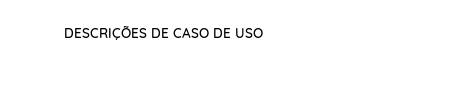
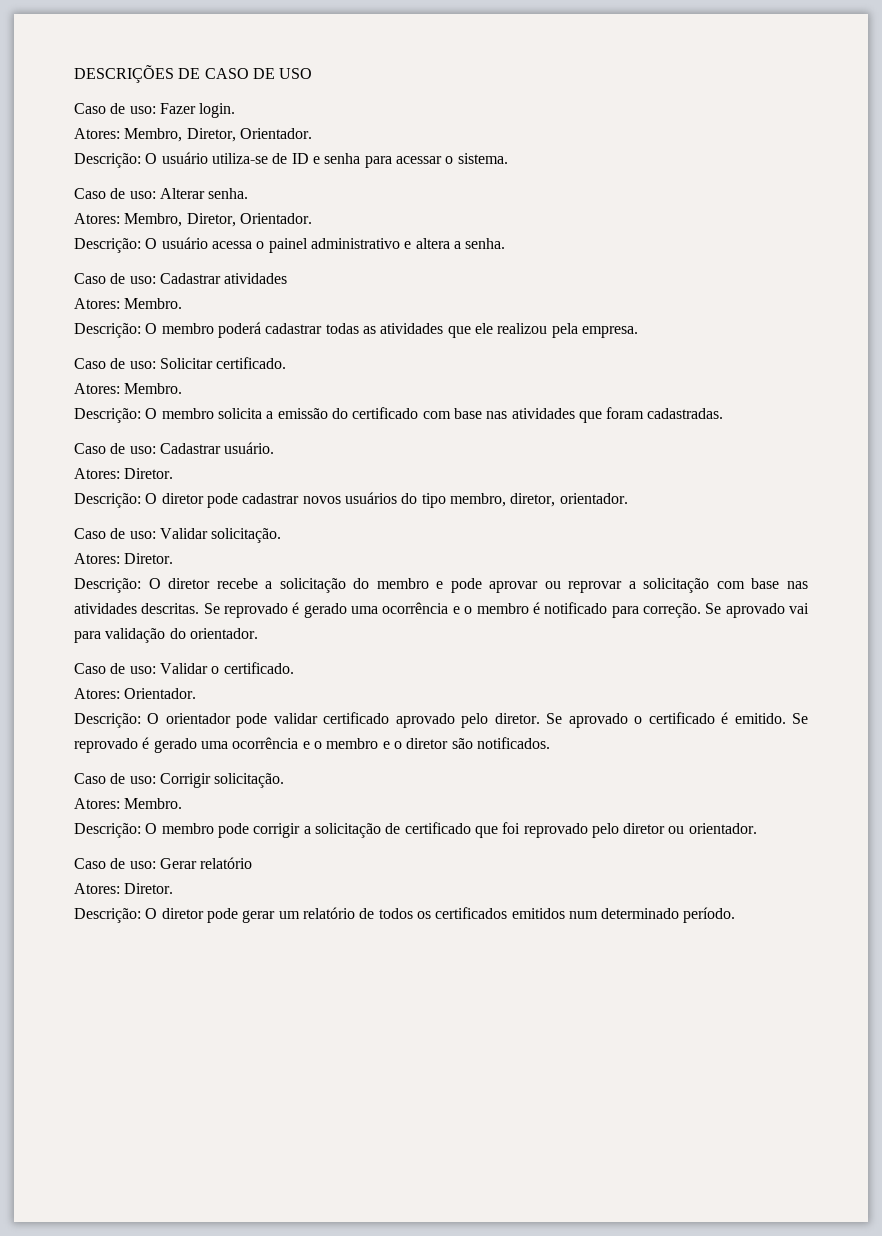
+ Caso de uso: Fazer login.
+ Atores: Membro, Diretor, Orientador.
+ Descrição: O usuário utiliza-se de ID e senha para acessar o sistema.
+ Caso de uso: Alterar senha.
+ Atores: Membro, Diretor, Orientador.
+ Descrição: O usuário acessa o painel administrativo e altera a senha.
+ Caso de uso: Cadastrar atividades
+ Atores: Membro.
+ Descrição: O membro poderá cadastrar todas as atividades que ele realizou pela empresa.
+ Caso de uso: Solicitar certificado.
+ Atores: Membro.
+ Descrição: O membro solicita a emissão do certificado com base nas atividades que foram cadastradas.
+ Caso de uso: Cadastrar usuário.
+ Atores: Diretor.
+ Descrição: O diretor pode cadastrar novos usuários do tipo membro, diretor, orientador.
+ Caso de uso: Validar solicitação.
+ Atores: Diretor.
+ Descrição: O diretor recebe a solicitação do membro e pode aprovar ou reprovar a solicitação com base nas atividades descritas. Se reprovado é gerado uma ocorrência e o membro é notificado para correção. Se aprovado vai para validação do orientador.
+ Caso de uso: Validar o certificado.
+ Atores: Orientador.
+ Descrição: O orientador pode validar certificado aprovado pelo diretor. Se aprovado o certificado é emitido. Se reprovado é gerado uma ocorrência e o membro e o diretor são notificados.
+ Caso de uso: Corrigir solicitação.
+ Atores: Membro.
+ Descrição: O membro pode corrigir a solicitação de certificado que foi reprovado pelo diretor ou orientador.
+ Caso de uso: Gerar relatório
+ Atores: Diretor.
+ Descrição: O diretor pode gerar um relatório de todos os certificados emitidos num determinado período.

